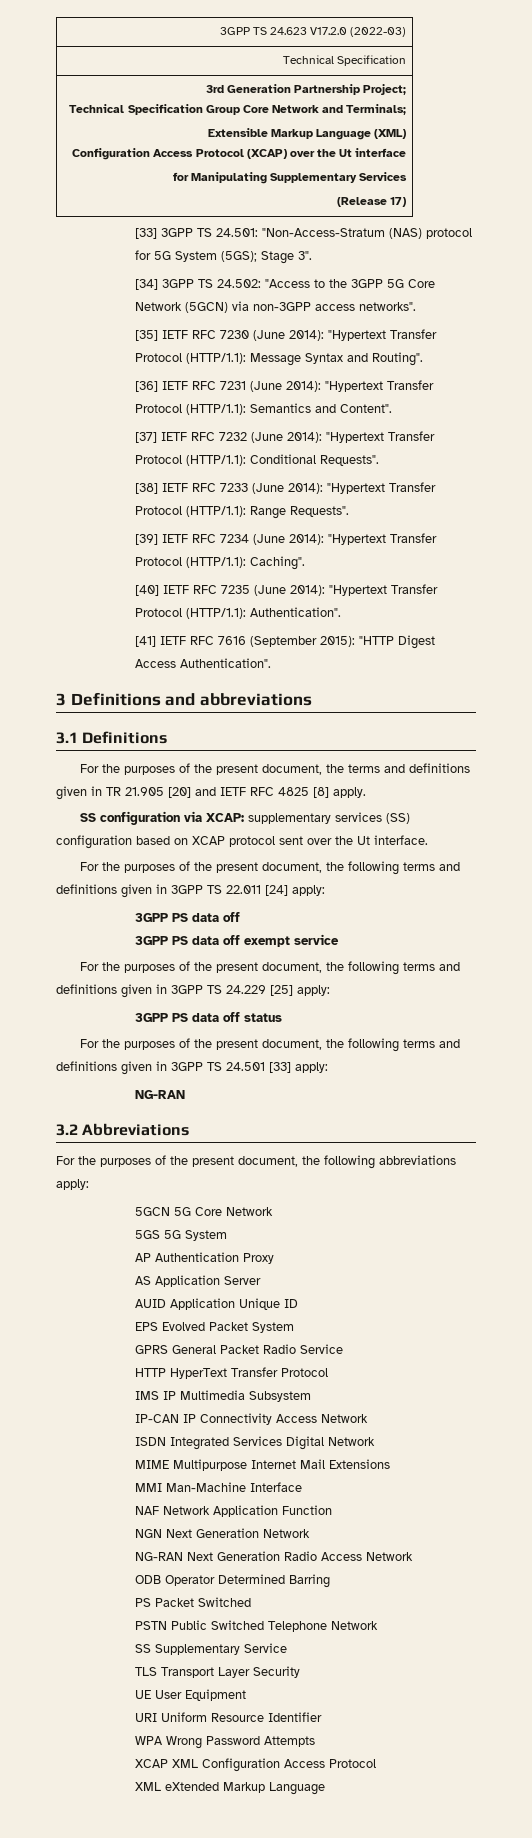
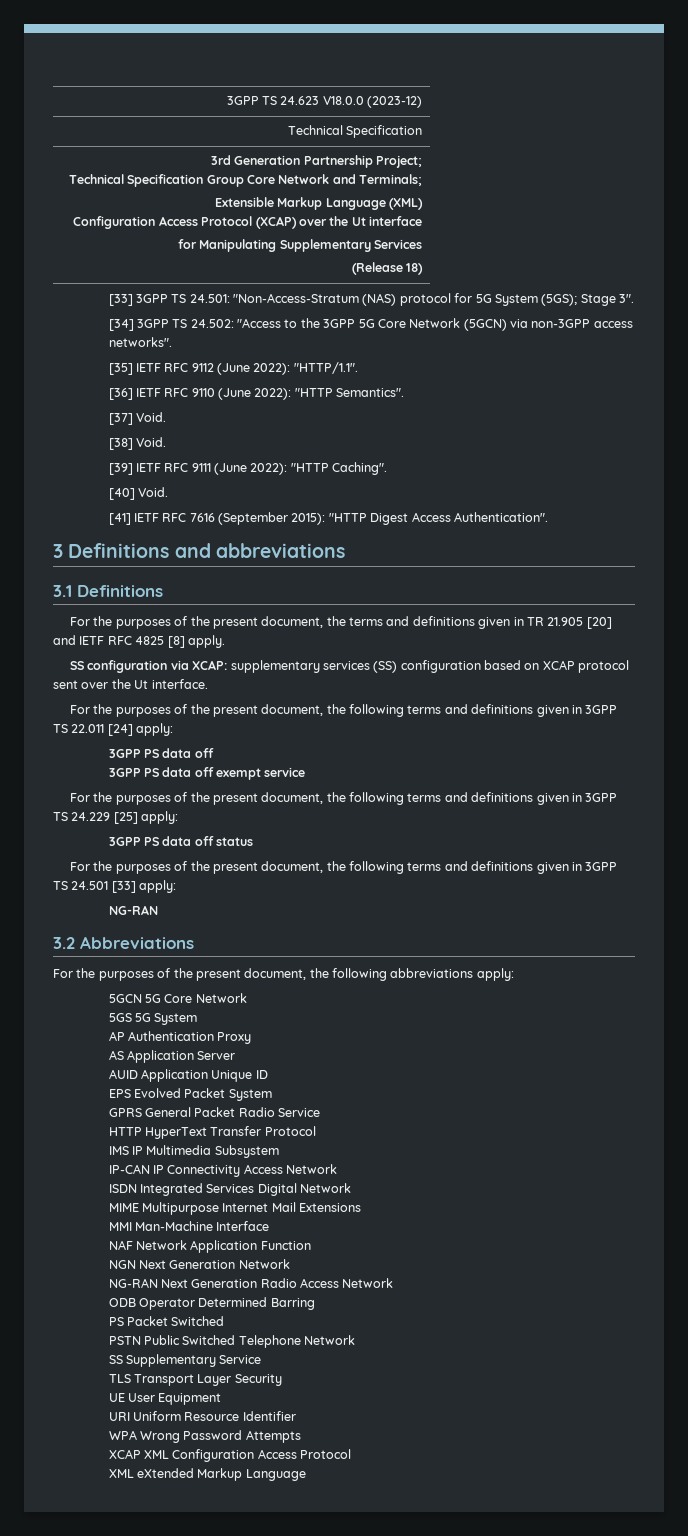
- 3GPP TS 24.623 V17.2.0 (2022-03)
+ 3GPP TS 24.623 V18.0.0 (2023-12)
  3rd Generation Partnership Project;
  Technical Specification Group Core Network and Terminals;
  Extensible Markup Language (XML)
  Configuration Access Protocol (XCAP) over the Ut interface
  for Manipulating Supplementary Services
- (Release 17)
+ (Release 18)
- [35] IETF RFC 7230 (June 2014): "Hypertext Transfer Protocol (HTTP/1.1): Message Syntax and Routing".
- [36] IETF RFC 7231 (June 2014): "Hypertext Transfer Protocol (HTTP/1.1): Semantics and Content".
- [37] IETF RFC 7232 (June 2014): "Hypertext Transfer Protocol (HTTP/1.1): Conditional Requests".
- [38] IETF RFC 7233 (June 2014): "Hypertext Transfer Protocol (HTTP/1.1): Range Requests".
- [39] IETF RFC 7234 (June 2014): "Hypertext Transfer Protocol (HTTP/1.1): Caching".
- [40] IETF RFC 7235 (June 2014): "Hypertext Transfer Protocol (HTTP/1.1): Authentication".
+ [35] IETF RFC 9112 (June 2022): "HTTP/1.1".
+ [36] IETF RFC 9110 (June 2022): "HTTP Semantics".
+ [37] Void.
+ [38] Void.
+ [39] IETF RFC 9111 (June 2022): "HTTP Caching".
+ [40] Void.

